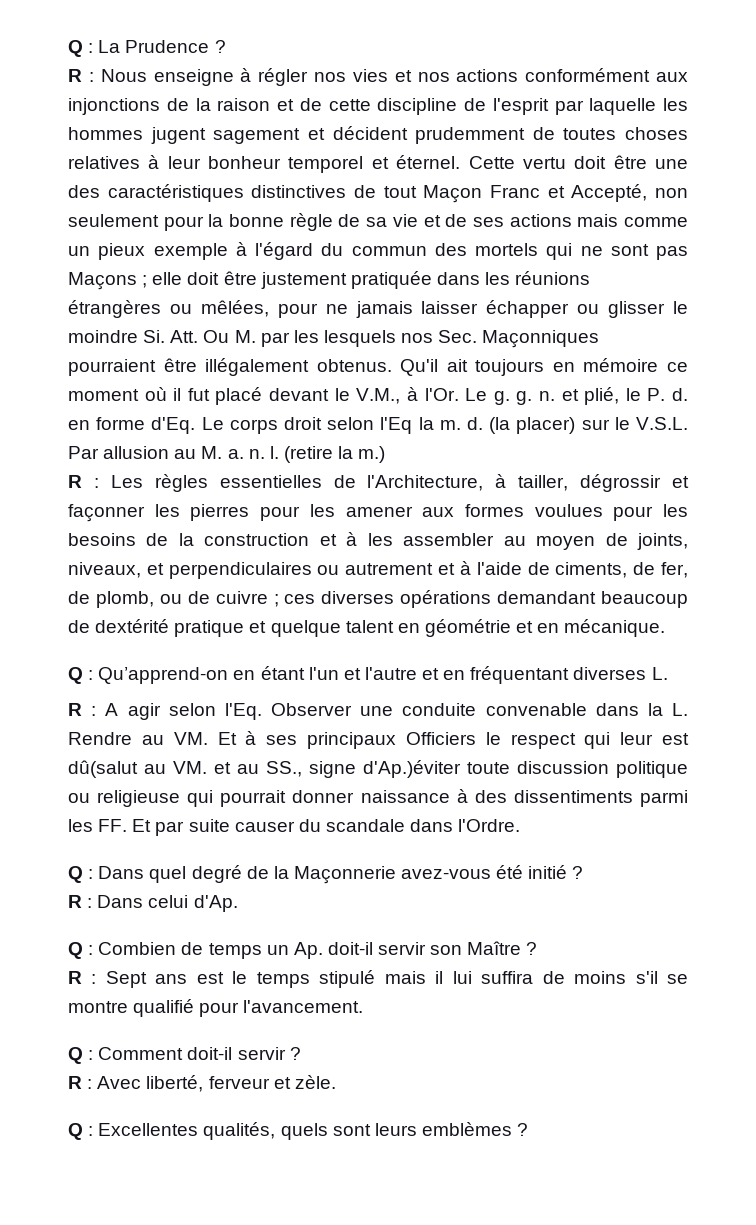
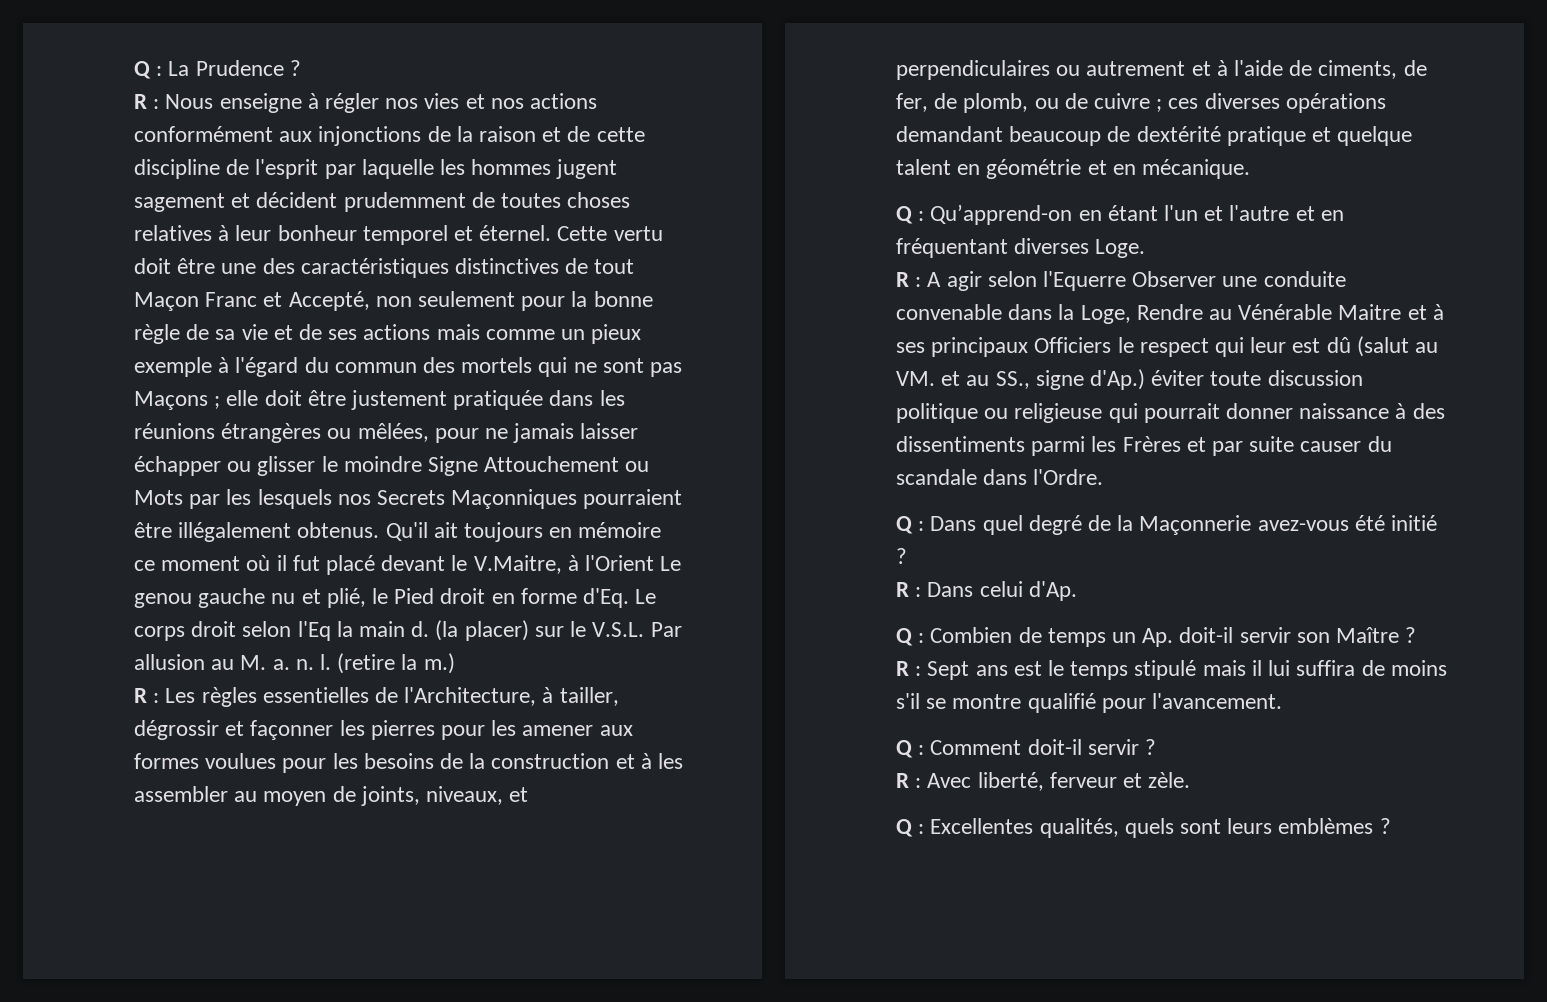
- elle doit être justement pratiquée dans les réunions étrangères ou mêlées, pour ne jamais laisser échapper ou glisser le moindre Si. Att. Ou M. par les lesquels nos Sec. Maçonniques pourraient être illégalement obtenus.
+ elle doit être justement pratiquée dans les réunions étrangères ou mêlées, pour ne jamais laisser échapper ou glisser le moindre Signe Attouchement ou Mots par les lesquels nos Secrets Maçonniques pourraient être illégalement obtenus.
- Qu'il ait toujours en mémoire ce moment où il fut placé devant le V.M., à l'Or. Le g. g. n. et plié, le P. d. en forme d'Eq.
+ Qu'il ait toujours en mémoire ce moment où il fut placé devant le V.Maitre, à l'Orient Le genou gauche nu et plié, le Pied droit en forme d'Eq.
- Le corps droit selon l'Eq la m. d.
+ Le corps droit selon l'Eq la main d.
- Q : Qu’apprend-on en étant l'un et l'autre et en fréquentant diverses L.
+ Q : Qu’apprend-on en étant l'un et l'autre et en fréquentant diverses Loge.
- R : A agir selon l'Eq. Observer une conduite convenable dans la L. Rendre au VM. Et à ses principaux Officiers le respect qui leur est dû(salut au VM. et au SS., signe d'Ap.)éviter toute discussion politique ou religieuse qui pourrait donner naissance à des dissentiments parmi les FF. Et par suite causer du scandale dans l'Ordre.
+ R : A agir selon l'Equerre Observer une conduite convenable dans la Loge, Rendre au Vénérable Maitre et à ses principaux Officiers le respect qui leur est dû (salut au VM. et au SS., signe d'Ap.) éviter toute discussion politique ou religieuse qui pourrait donner naissance à des dissentiments parmi les Frères et par suite causer du scandale dans l'Ordre.

